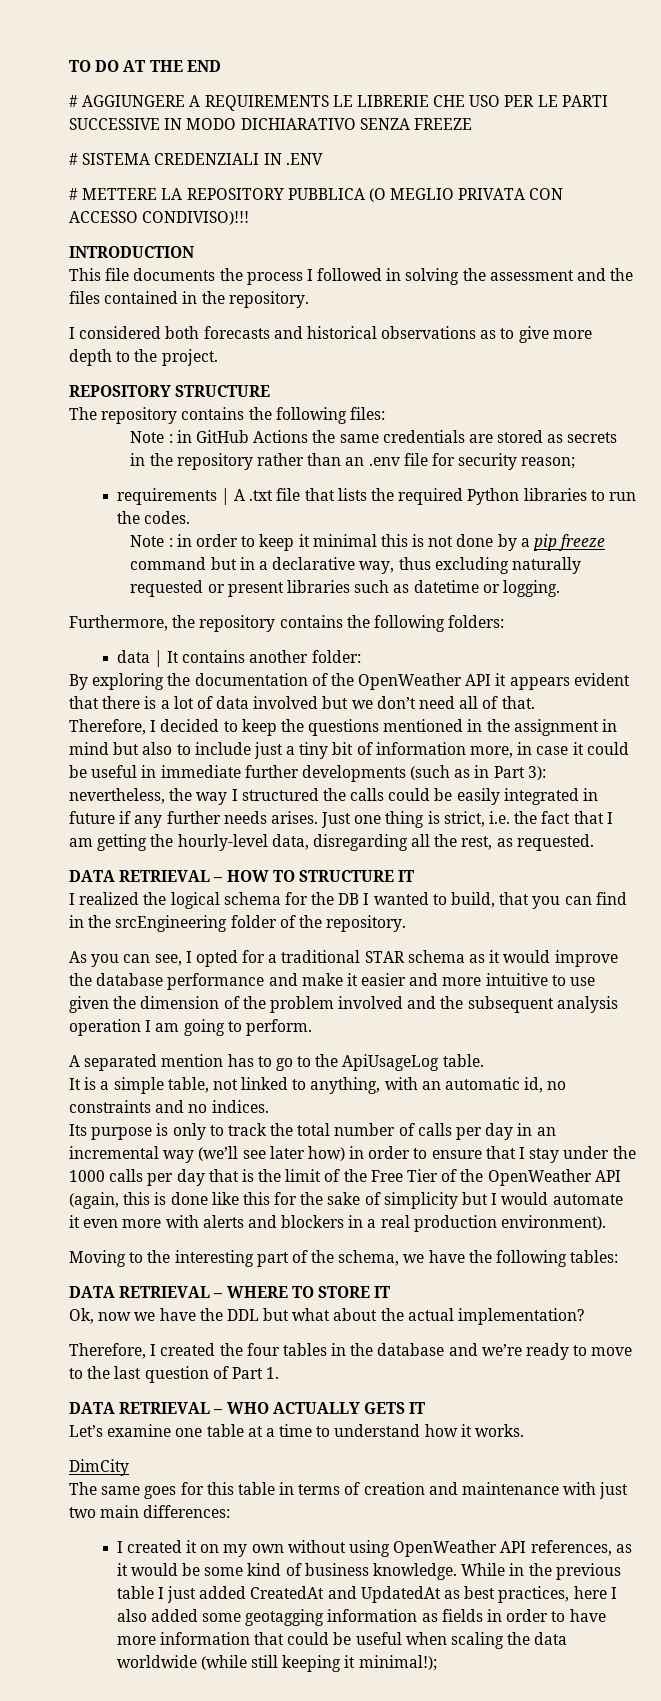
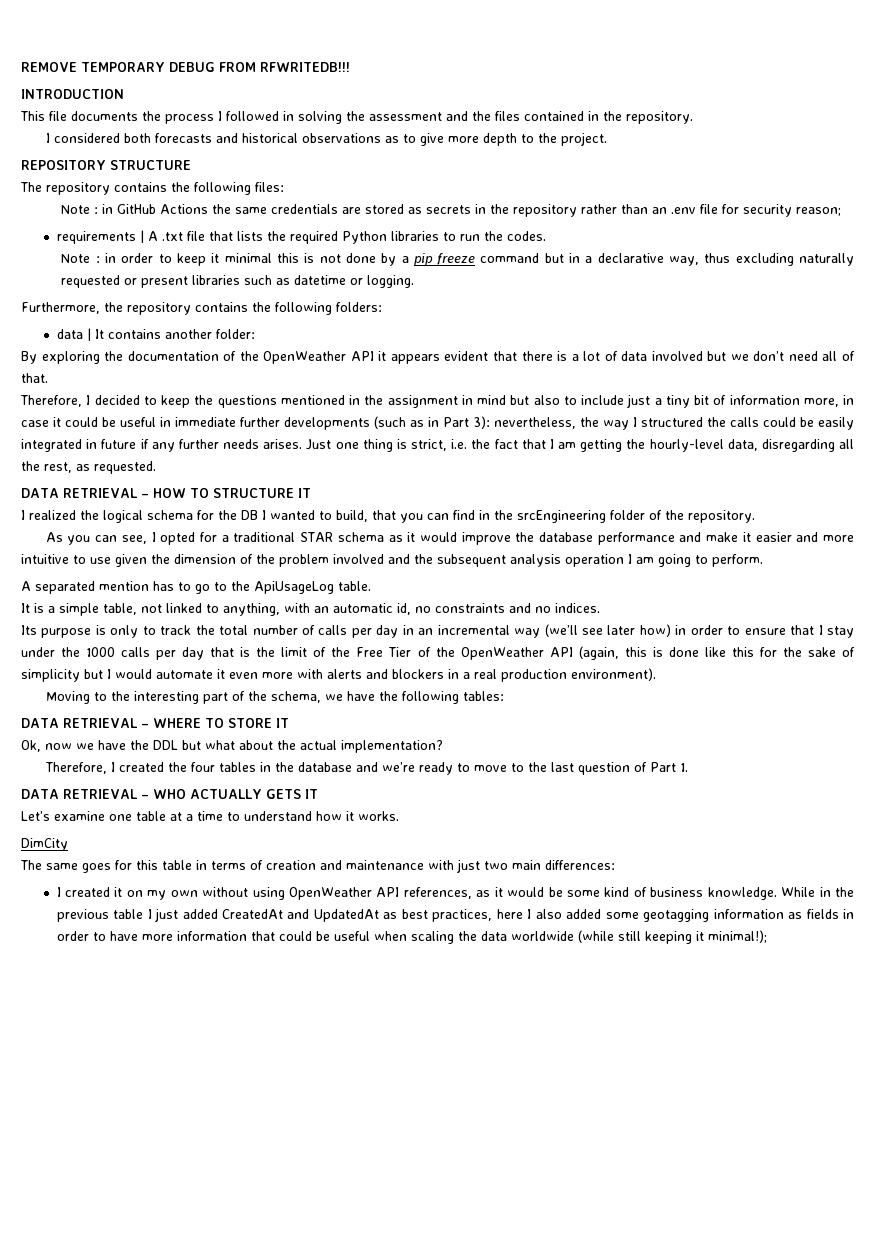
- TO DO AT THE END
- # AGGIUNGERE A REQUIREMENTS LE LIBRERIE CHE USO PER LE PARTI SUCCESSIVE IN MODO DICHIARATIVO SENZA FREEZE
- # SISTEMA CREDENZIALI IN .ENV
- # METTERE LA REPOSITORY PUBBLICA (O MEGLIO PRIVATA CON ACCESSO CONDIVISO)!!!
+ REMOVE TEMPORARY DEBUG FROM RFWRITEDB!!!

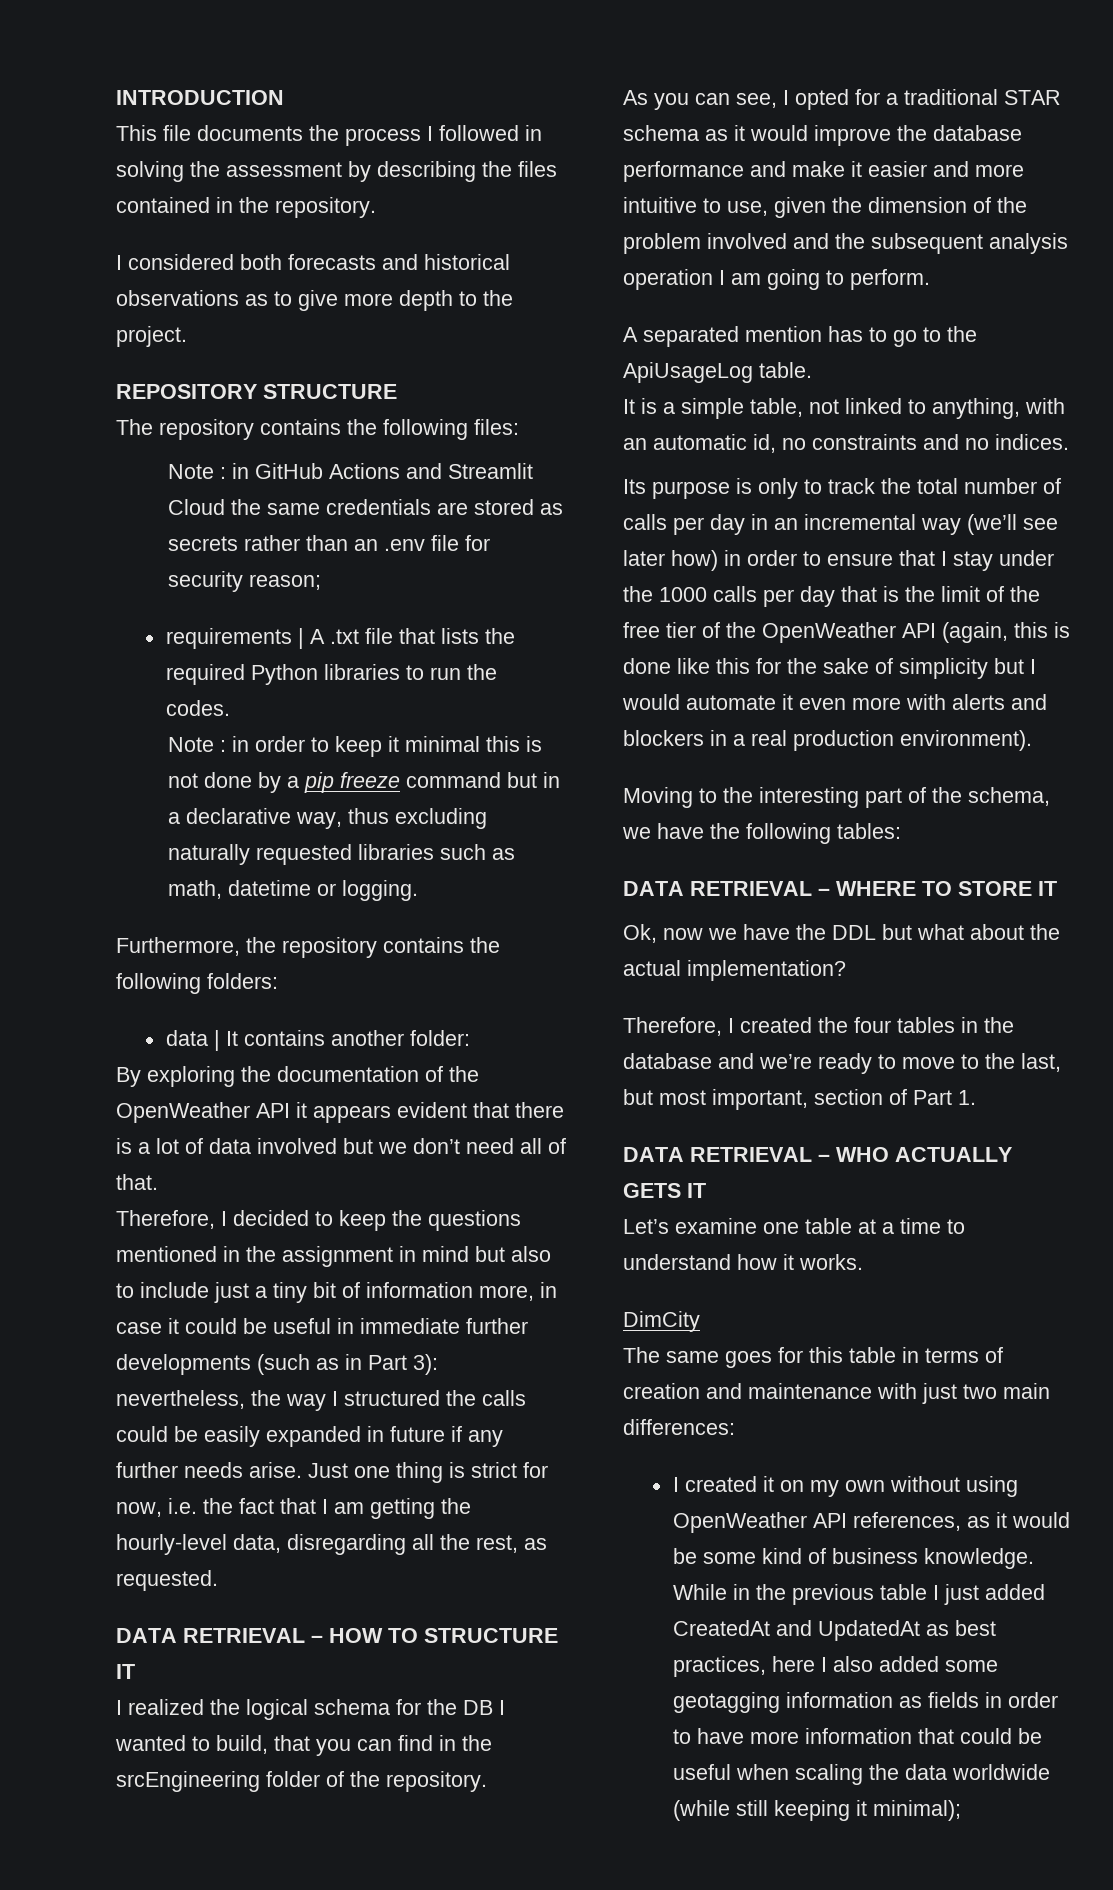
- REMOVE TEMPORARY DEBUG FROM RFWRITEDB!!!
- This file documents the process I followed in solving the assessment and the files contained in the repository.
+ This file documents the process I followed in solving the assessment by describing the files contained in the repository.
- Note : in GitHub Actions the same credentials are stored as secrets in the repository rather than an .env file for security reason;
+ Note : in GitHub Actions and Streamlit Cloud the same credentials are stored as secrets rather than an .env file for security reason;
- Note : in order to keep it minimal this is not done by a pip freeze command but in a declarative way, thus excluding naturally requested or present libraries such as datetime or logging.
+ Note : in order to keep it minimal this is not done by a pip freeze command but in a declarative way, thus excluding naturally requested libraries such as math, datetime or logging.
- Therefore, I decided to keep the questions mentioned in the assignment in mind but also to include just a tiny bit of information more, in case it could be useful in immediate further developments (such as in Part 3): nevertheless, the way I structured the calls could be easily integrated in future if any further needs arises.
+ Therefore, I decided to keep the questions mentioned in the assignment in mind but also to include just a tiny bit of information more, in case it could be useful in immediate further developments (such as in Part 3): nevertheless, the way I structured the calls could be easily expanded in future if any further needs arise.
- Just one thing is strict, i.e. the fact that I am getting the hourly-level data, disregarding all the rest, as requested.
+ Just one thing is strict for now, i.e. the fact that I am getting the hourly-level data, disregarding all the rest, as requested.
- As you can see, I opted for a traditional STAR schema as it would improve the database performance and make it easier and more intuitive to use given the dimension of the problem involved and the subsequent analysis operation I am going to perform.
+ As you can see, I opted for a traditional STAR schema as it would improve the database performance and make it easier and more intuitive to use, given the dimension of the problem involved and the subsequent analysis operation I am going to perform.
- Its purpose is only to track the total number of calls per day in an incremental way (we’ll see later how) in order to ensure that I stay under the 1000 calls per day that is the limit of the Free Tier of the OpenWeather API (again, this is done like this for the sake of simplicity but I would automate it even more with alerts and blockers in a real production environment).
+ Its purpose is only to track the total number of calls per day in an incremental way (we’ll see later how) in order to ensure that I stay under the 1000 calls per day that is the limit of the free tier of the OpenWeather API (again, this is done like this for the sake of simplicity but I would automate it even more with alerts and blockers in a real production environment).
- Therefore, I created the four tables in the database and we’re ready to move to the last question of Part 1.
+ Therefore, I created the four tables in the database and we’re ready to move to the last, but most important, section of Part 1.
- While in the previous table I just added CreatedAt and UpdatedAt as best practices, here I also added some geotagging information as fields in order to have more information that could be useful when scaling the data worldwide (while still keeping it minimal!);
+ While in the previous table I just added CreatedAt and UpdatedAt as best practices, here I also added some geotagging information as fields in order to have more information that could be useful when scaling the data worldwide (while still keeping it minimal);

